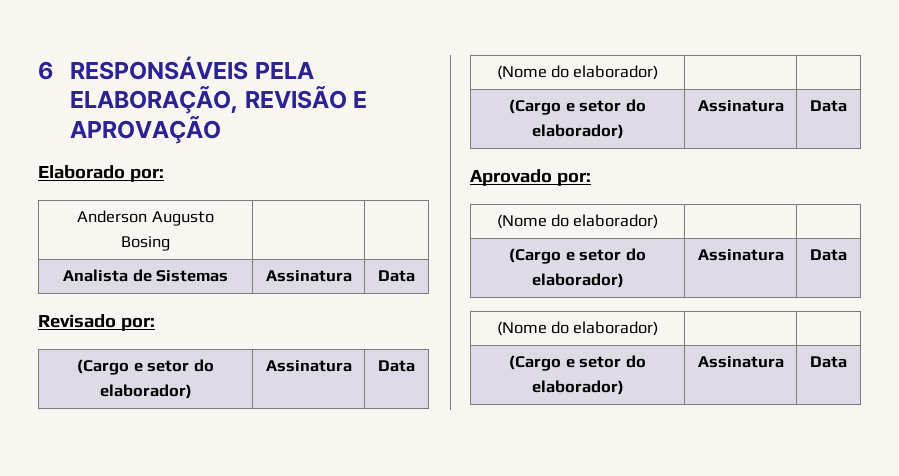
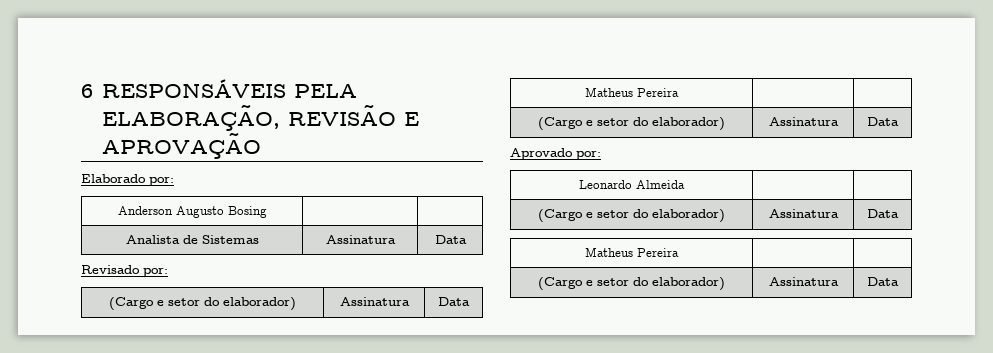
  Revisado por:
  (Cargo e setor do elaborador) | Assinatura | Data
- (Nome do elaborador) | |
+ Matheus Pereira | |
  Aprovado por:
- (Nome do elaborador) | |
+ Leonardo Almeida | |
  (Cargo e setor do elaborador) | Assinatura | Data
- (Nome do elaborador) | |
+ Matheus Pereira | |

